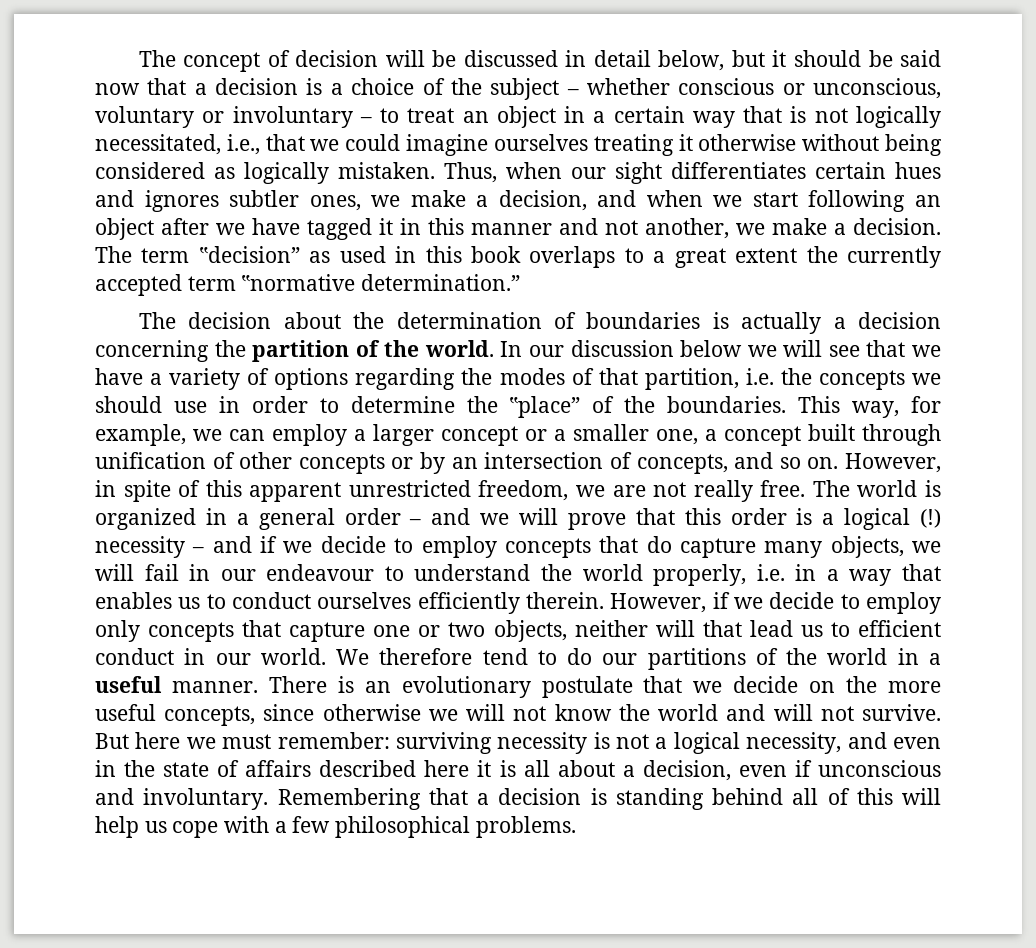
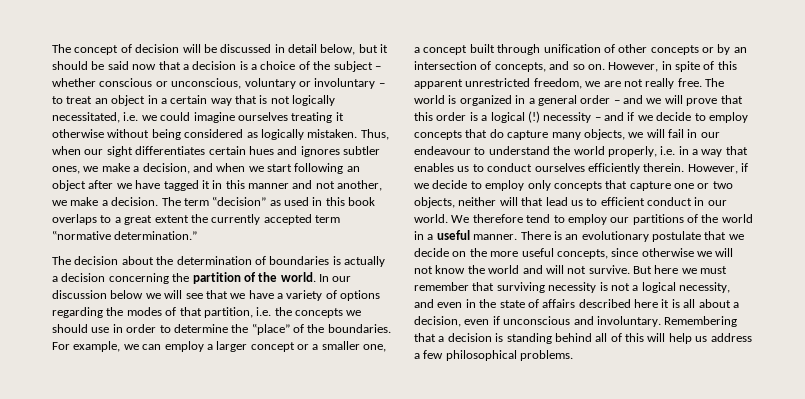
- The concept of decision will be discussed in detail below, but it should be said now that a decision is a choice of the subject – whether conscious or unconscious, voluntary or involuntary – to treat an object in a certain way that is not logically necessitated, i.e., that we could imagine ourselves treating it otherwise without being considered as logically mistaken.
+ The concept of decision will be discussed in detail below, but it should be said now that a decision is a choice of the subject – whether conscious or unconscious, voluntary or involuntary – to treat an object in a certain way that is not logically necessitated, i.e. we could imagine ourselves treating it otherwise without being considered as logically mistaken.
- This way, for example, we can employ a larger concept or a smaller one, a concept built through unification of other concepts or by an intersection of concepts, and so on.
+ For example, we can employ a larger concept or a smaller one, a concept built through unification of other concepts or by an intersection of concepts, and so on.
- We therefore tend to do our partitions of the world in a useful manner.
+ We therefore tend to employ our partitions of the world in a useful manner.
- But here we must remember: surviving necessity is not a logical necessity, and even in the state of affairs described here it is all about a decision, even if unconscious and involuntary.
+ But here we must remember that surviving necessity is not a logical necessity, and even in the state of affairs described here it is all about a decision, even if unconscious and involuntary.
- Remembering that a decision is standing behind all of this will help us cope with a few philosophical problems.
+ Remembering that a decision is standing behind all of this will help us address a few philosophical problems.

